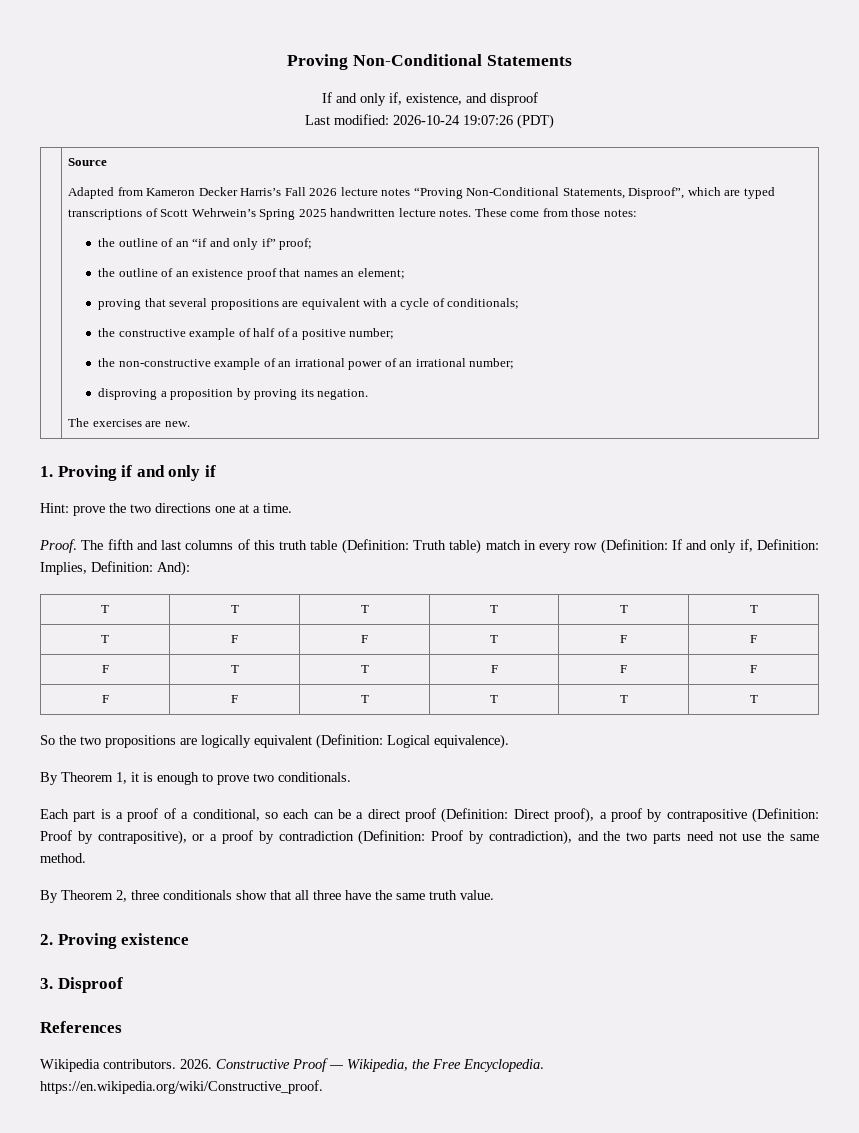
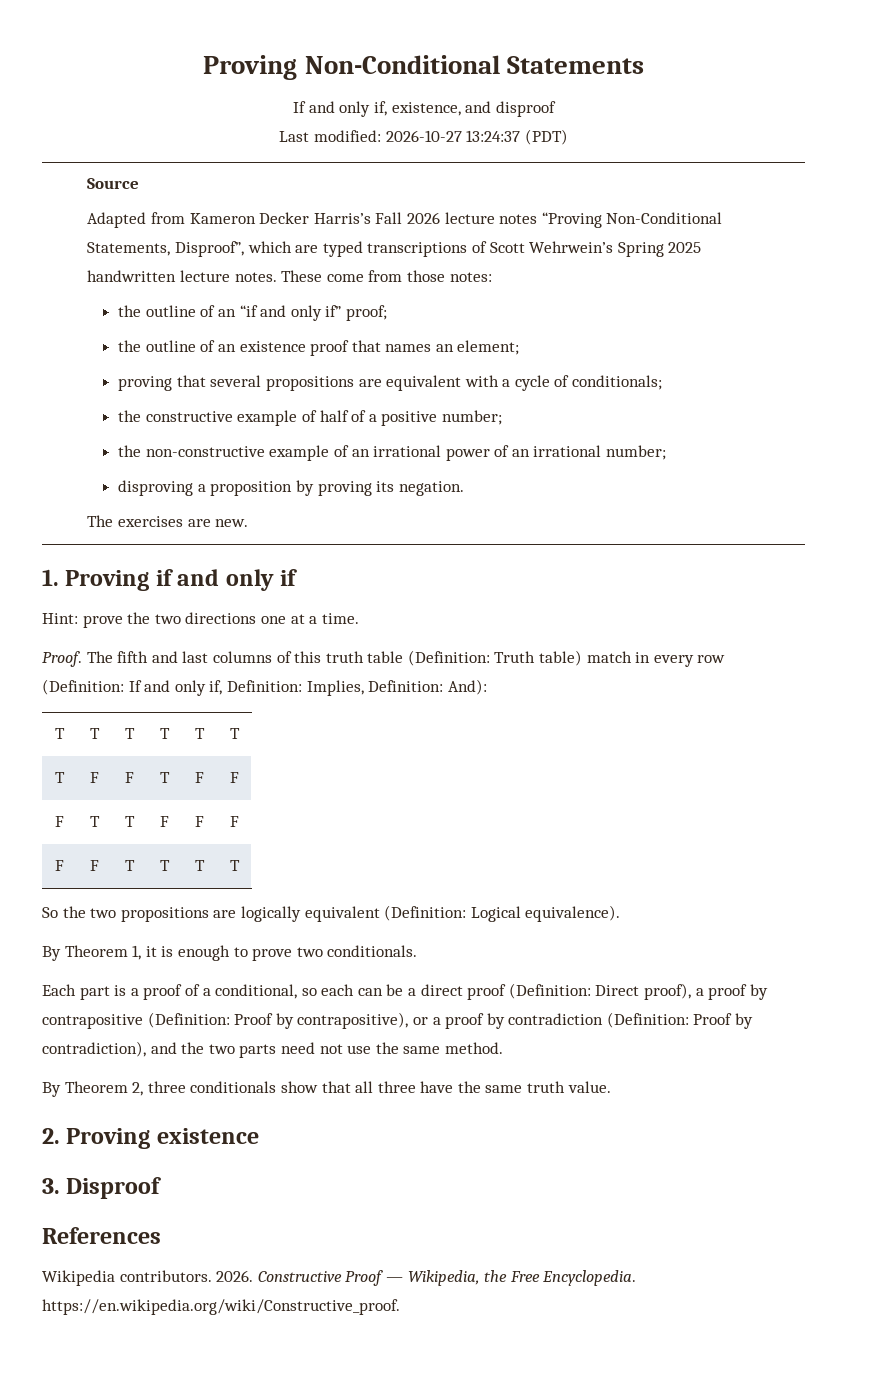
- Last modified: 2026-10-24 19:07:26 (PDT)
+ Last modified: 2026-10-27 13:24:37 (PDT)

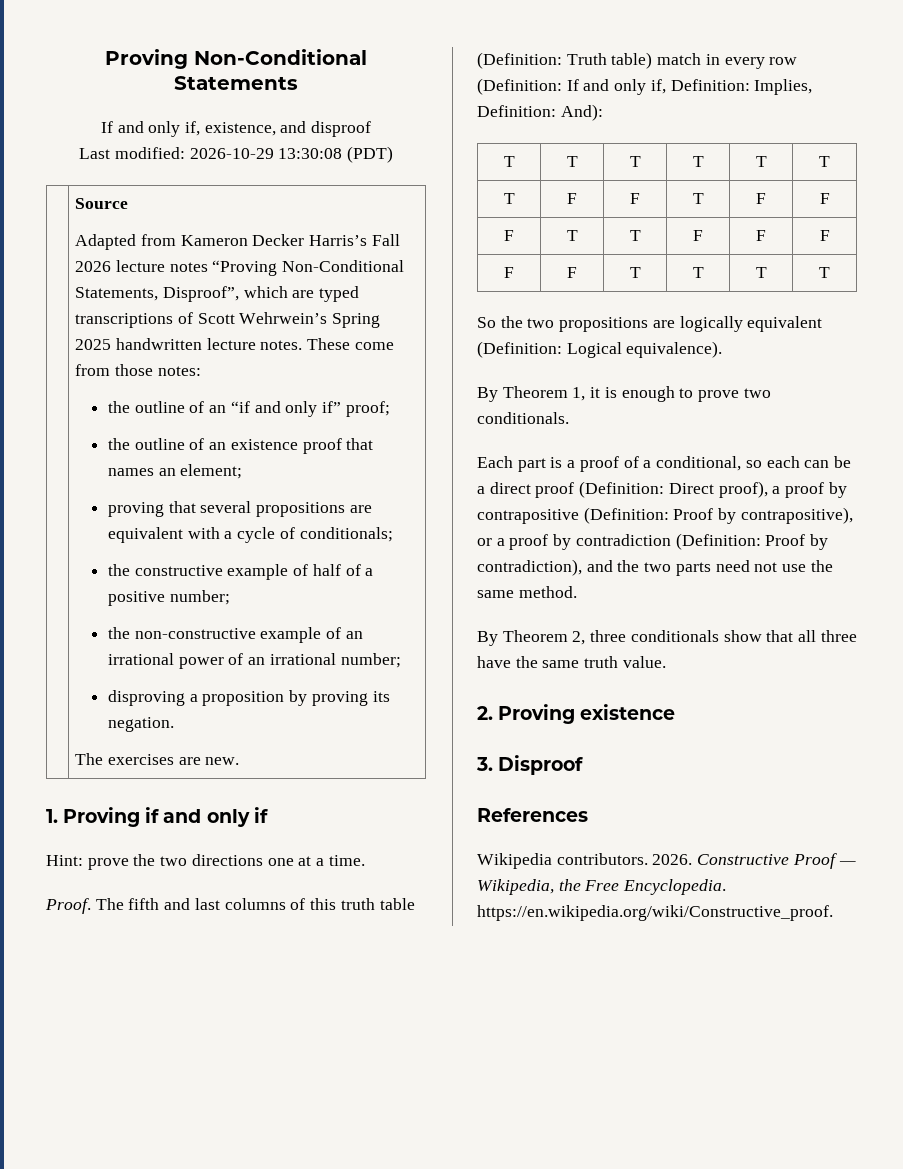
- Last modified: 2026-10-27 13:24:37 (PDT)
+ Last modified: 2026-10-29 13:30:08 (PDT)

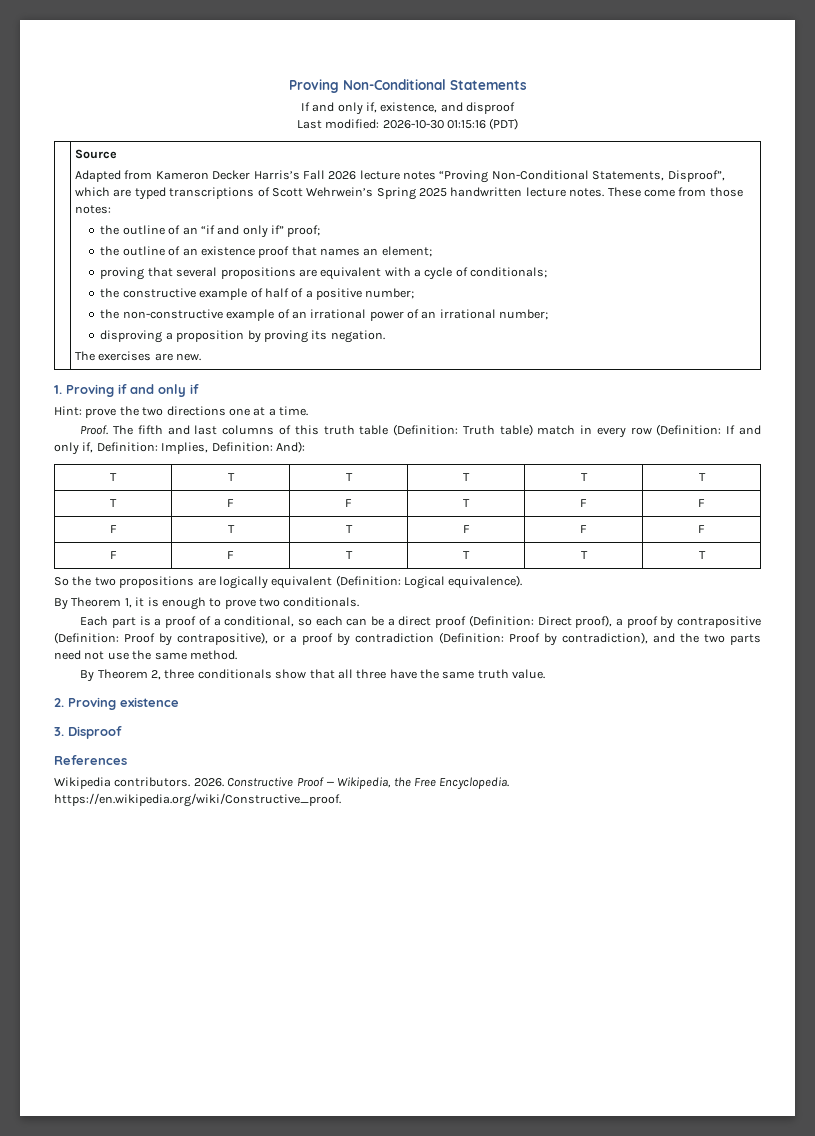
- Last modified: 2026-10-29 13:30:08 (PDT)
+ Last modified: 2026-10-30 01:15:16 (PDT)

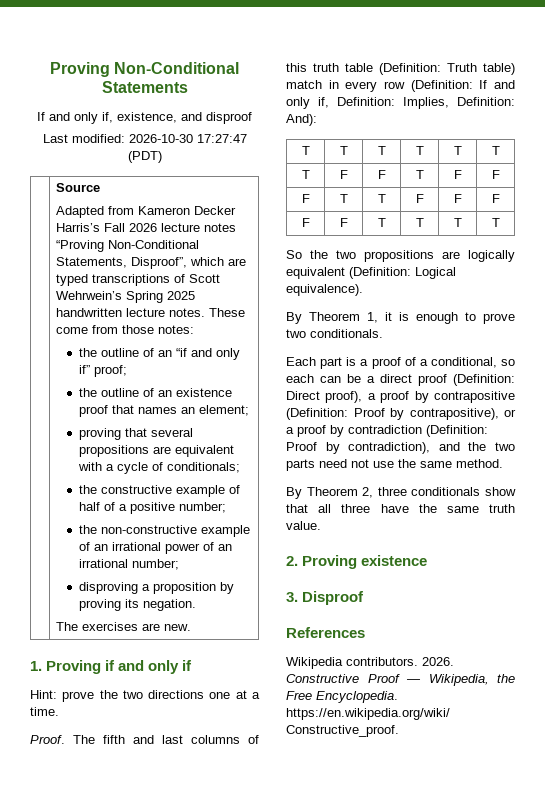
- Last modified: 2026-10-30 01:15:16 (PDT)
+ Last modified: 2026-10-30 17:27:47 (PDT)

